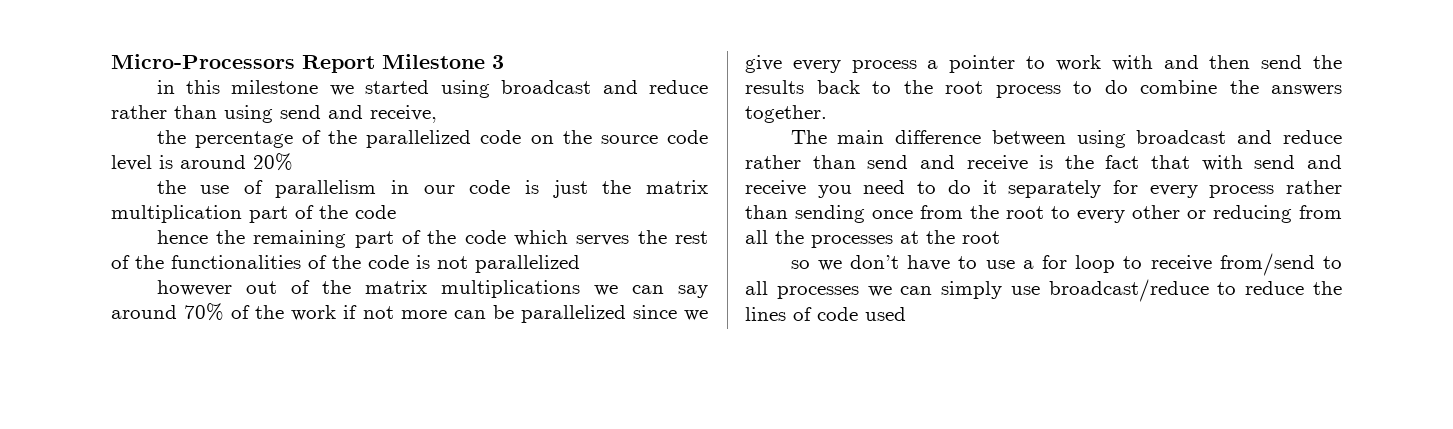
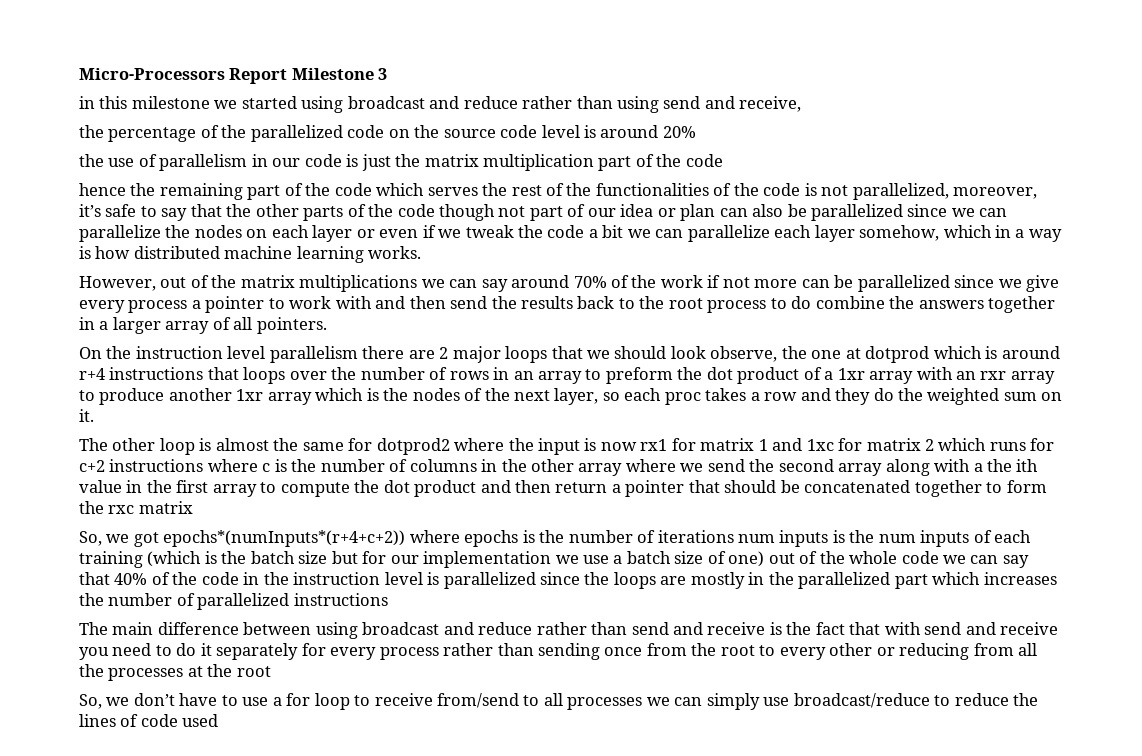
- hence the remaining part of the code which serves the rest of the functionalities of the code is not parallelized
- however out of the matrix multiplications we can say around 70% of the work if not more can be parallelized since we give every process a pointer to work with and then send the results back to the root process to do combine the answers together.
+ hence the remaining part of the code which serves the rest of the functionalities of the code is not parallelized, moreover, it’s safe to say that the other parts of the code though not part of our idea or plan can also be parallelized since we can parallelize the nodes on each layer or even if we tweak the code a bit we can parallelize each layer somehow, which in a way is how distributed machine learning works.
+ However, out of the matrix multiplications we can say around 70% of the work if not more can be parallelized since we give every process a pointer to work with and then send the results back to the root process to do combine the answers together in a larger array of all pointers.
+ On the instruction level parallelism there are 2 major loops that we should look observe, the one at dotprod which is around r+4 instructions that loops over the number of rows in an array to preform the dot product of a 1xr array with an rxr array to produce another 1xr array which is the nodes of the next layer, so each proc takes a row and they do the weighted sum on it.
+ The other loop is almost the same for dotprod2 where the input is now rx1 for matrix 1 and 1xc for matrix 2 which runs for c+2 instructions where c is the number of columns in the other array where we send the second array along with a the ith value in the first array to compute the dot product and then return a pointer that should be concatenated together to form the rxc matrix
+ So, we got epochs*(numInputs*(r+4+c+2)) where epochs is the number of iterations num inputs is the num inputs of each training (which is the batch size but for our implementation we use a batch size of one) out of the whole code we can say that 40% of the code in the instruction level is parallelized since the loops are mostly in the parallelized part which increases the number of parallelized instructions
- so we don’t have to use a for loop to receive from/send to all processes we can simply use broadcast/reduce to reduce the lines of code used
+ So, we don’t have to use a for loop to receive from/send to all processes we can simply use broadcast/reduce to reduce the lines of code used

